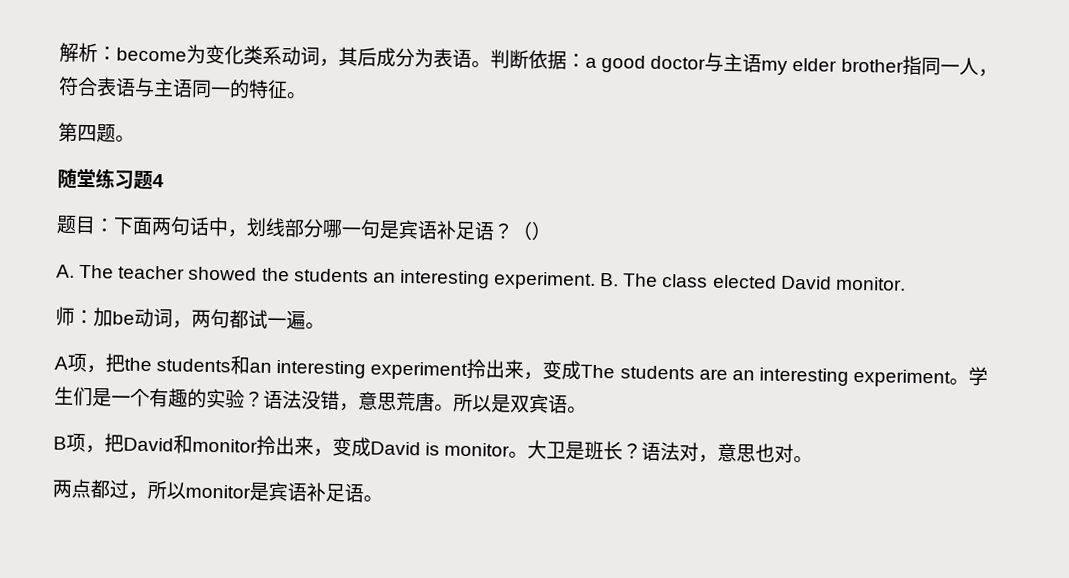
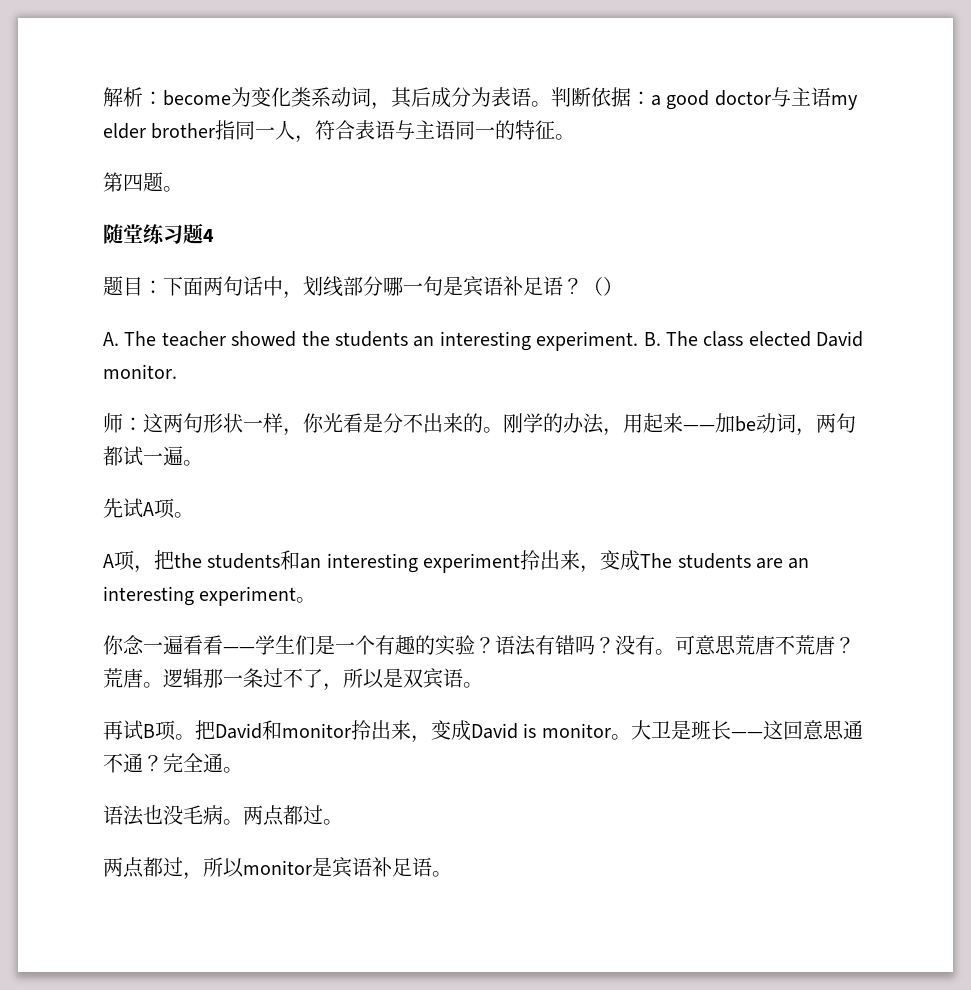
- 师：加be动词，两句都试一遍。
+ 师：这两句形状一样，你光看是分不出来的。刚学的办法，用起来——加be动词，两句都试一遍。
+ 先试A项。
- A项，把the students和an interesting experiment拎出来，变成The students are an interesting experiment。学生们是一个有趣的实验？
+ A项，把the students和an interesting experiment拎出来，变成The students are an interesting experiment。
+ 你念一遍看看——学生们是一个有趣的实验？
- 语法没错，意思荒唐。所以是双宾语。
+ 语法有错吗？没有。可意思荒唐不荒唐？荒唐。逻辑那一条过不了，所以是双宾语。
- B项，把David和monitor拎出来，变成David is monitor。
+ 再试B项。把David和monitor拎出来，变成David is monitor。
- 大卫是班长？语法对，意思也对。
+ 大卫是班长——这回意思通不通？完全通。
+ 语法也没毛病。两点都过。

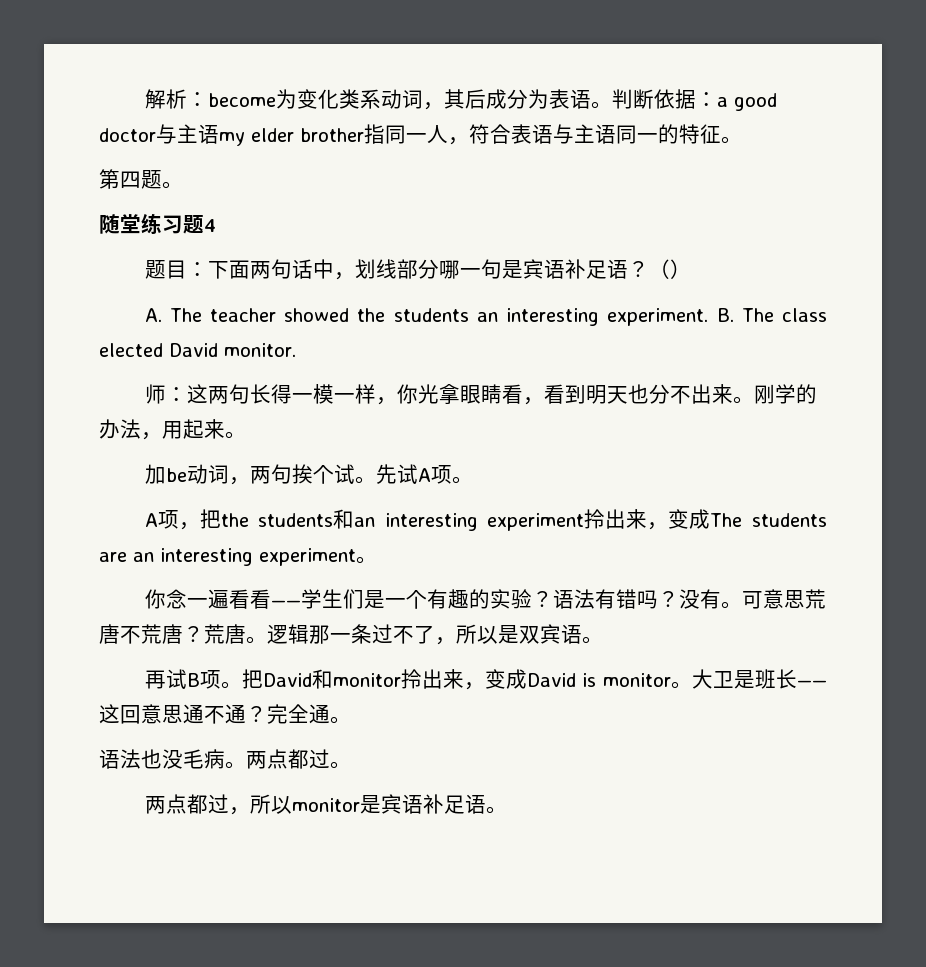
- 师：这两句形状一样，你光看是分不出来的。
+ 师：这两句长得一模一样，你光拿眼睛看，看到明天也分不出来。
- 刚学的办法，用起来——加be动词，两句都试一遍。
- 先试A项。
+ 刚学的办法，用起来。
+ 加be动词，两句挨个试。先试A项。

